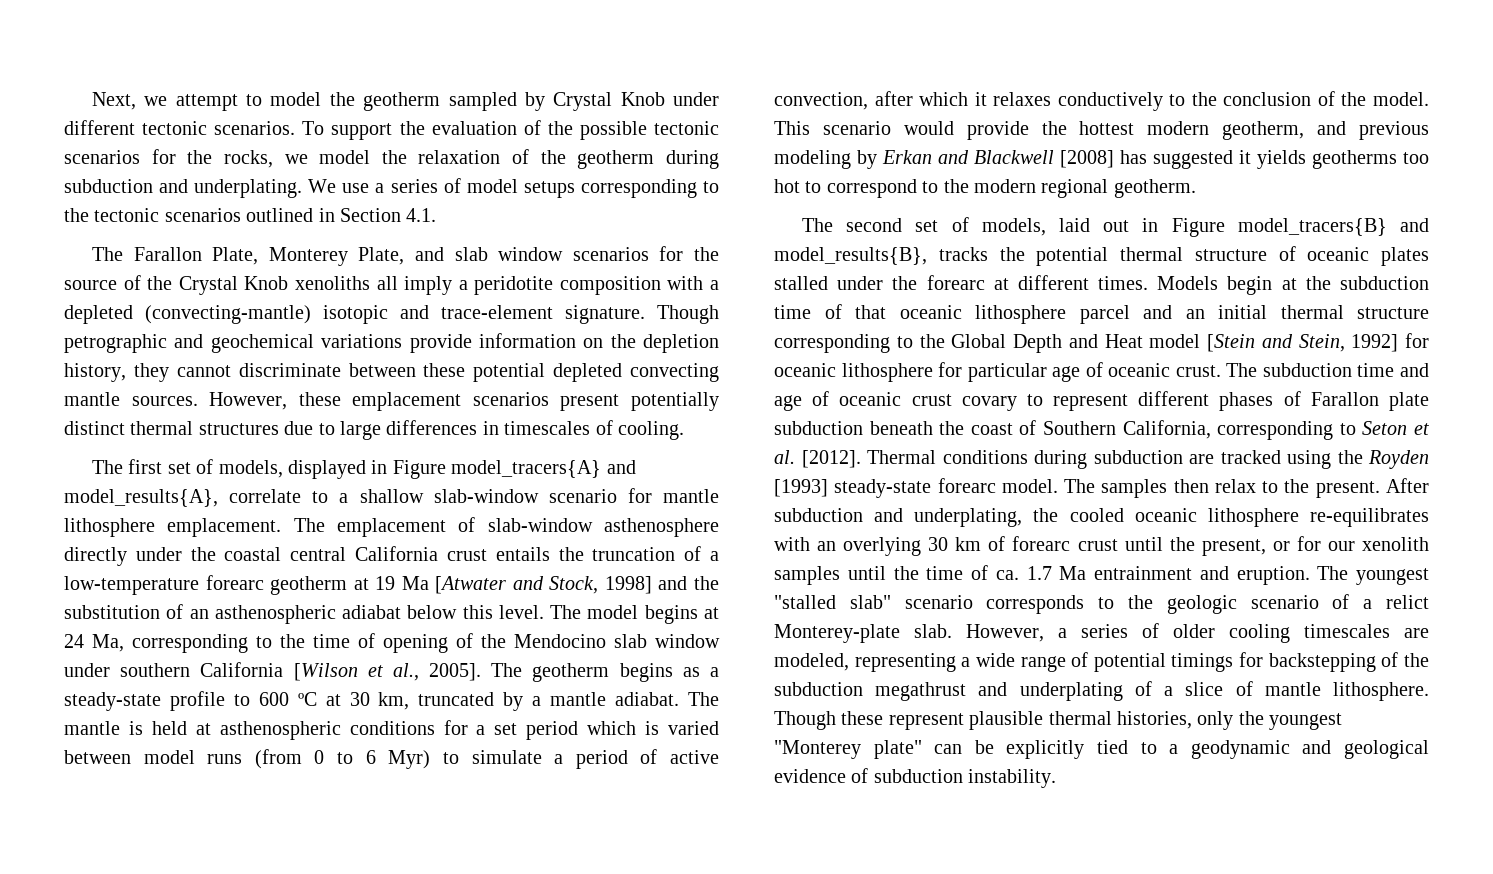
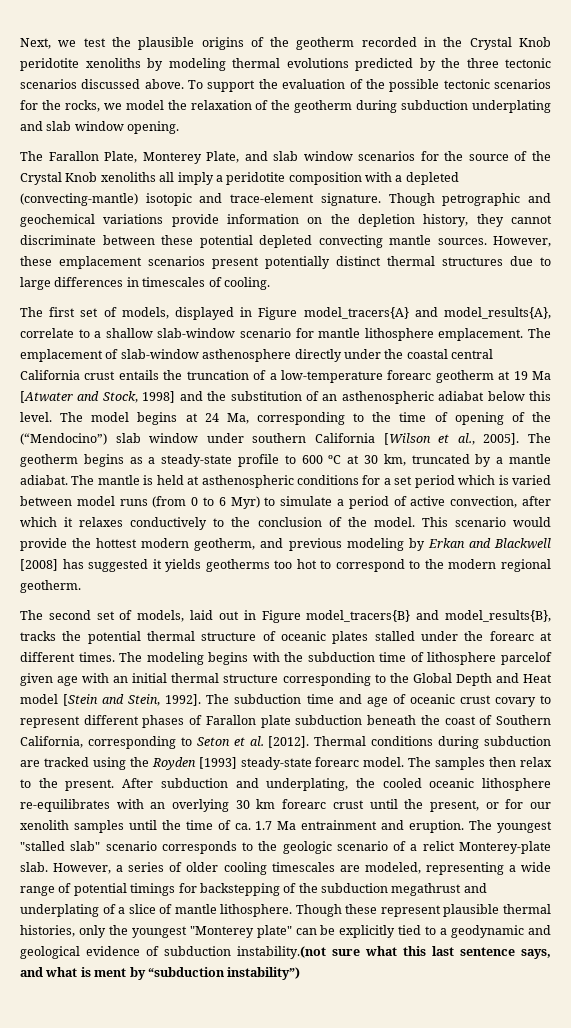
- Next, we attempt to model the geotherm sampled by Crystal Knob under different tectonic scenarios.
+ Next, we test the plausible origins of the geotherm recorded in the Crystal Knob peridotite xenoliths by modeling thermal evolutions predicted by the three tectonic scenarios discussed above.
- To support the evaluation of the possible tectonic scenarios for the rocks, we model the relaxation of the geotherm during subduction and underplating. We use a series of model setups corresponding to the tectonic scenarios outlined in Section 4.1.
+ To support the evaluation of the possible tectonic scenarios for the rocks, we model the relaxation of the geotherm during subduction underplating and slab window opening.
- The model begins at 24 Ma, corresponding to the time of opening of the Mendocino slab window under southern California [Wilson et al., 2005].
+ The model begins at 24 Ma, corresponding to the time of opening of the (“Mendocino”) slab window under southern California [Wilson et al., 2005].
- Models begin at the subduction time of that oceanic lithosphere parcel and an initial thermal structure corresponding to the Global Depth and Heat model [Stein and Stein, 1992] for oceanic lithosphere for particular age of oceanic crust.
+ The modeling begins with the subduction time of lithosphere parcelof given age with an initial thermal structure corresponding to the Global Depth and Heat model [Stein and Stein, 1992].
- After subduction and underplating, the cooled oceanic lithosphere re-equilibrates with an overlying 30 km of forearc crust until the present, or for our xenolith samples until the time of ca. 1.7 Ma entrainment and eruption.
+ After subduction and underplating, the cooled oceanic lithosphere re-equilibrates with an overlying 30 km forearc crust until the present, or for our xenolith samples until the time of ca. 1.7 Ma entrainment and eruption.
- Though these represent plausible thermal histories, only the youngest "Monterey plate" can be explicitly tied to a geodynamic and geological evidence of subduction instability.
+ Though these represent plausible thermal histories, only the youngest "Monterey plate" can be explicitly tied to a geodynamic and geological evidence of subduction instability.(not sure what this last sentence says, and what is ment by “subduction instability”)

